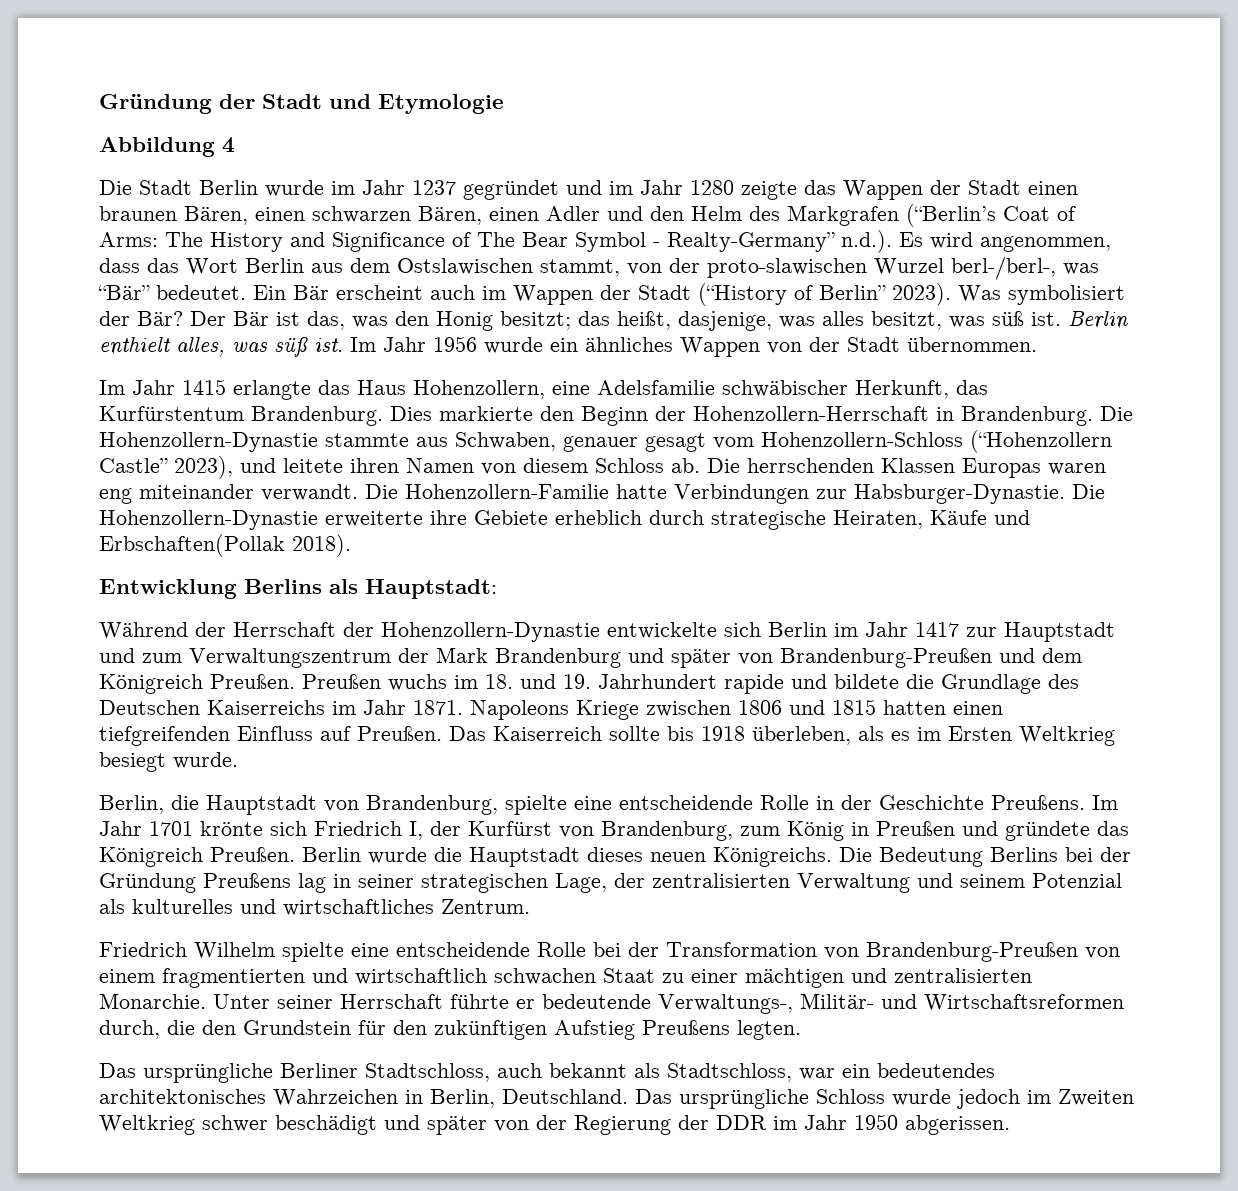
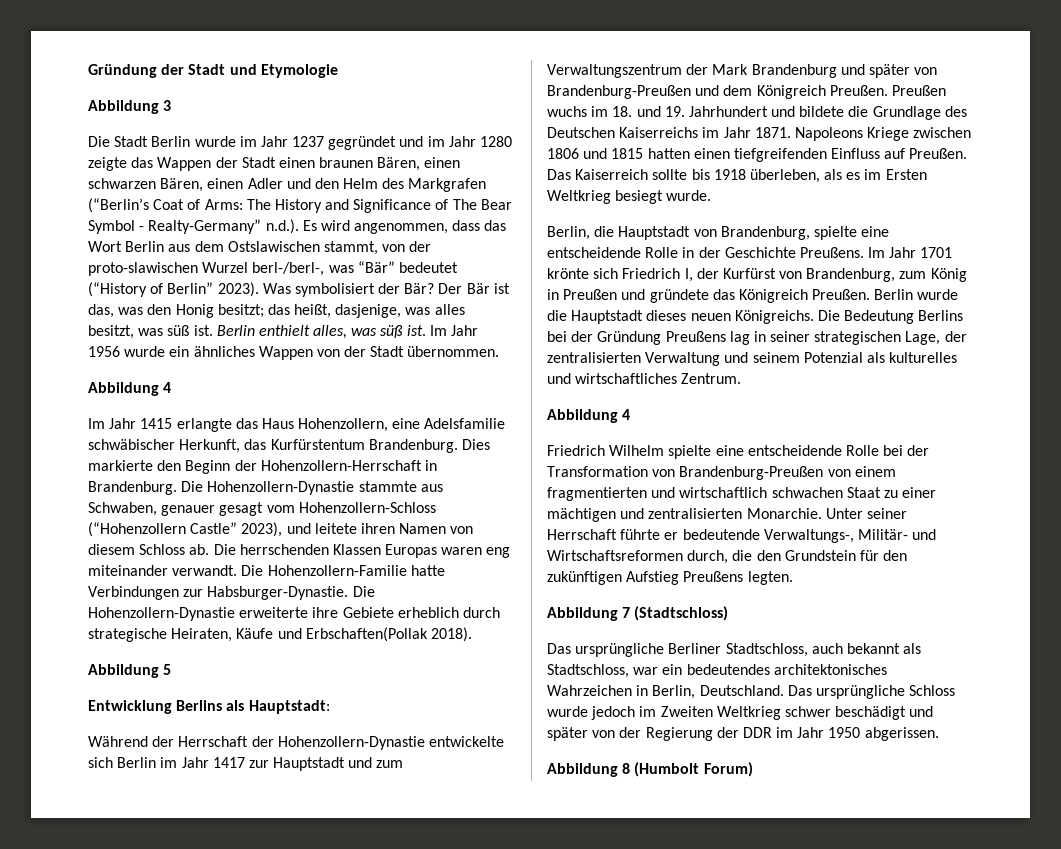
- Abbildung 4
+ Abbildung 3
- The History and Significance of The Bear Symbol - Realty-Germany” n.d.). Es wird angenommen, dass das Wort Berlin aus dem Ostslawischen stammt, von der proto-slawischen Wurzel berl-/berl-, was “Bär” bedeutet. Ein Bär erscheint auch im Wappen der Stadt (“History of Berlin” 2023).
+ The History and Significance of The Bear Symbol - Realty-Germany” n.d.). Es wird angenommen, dass das Wort Berlin aus dem Ostslawischen stammt, von der proto-slawischen Wurzel berl-/berl-, was “Bär” bedeutet (“History of Berlin” 2023).
  Im Jahr 1956 wurde ein ähnliches Wappen von der Stadt übernommen.
+ Abbildung 4
+ Abbildung 5
- Preußen wuchs im 18. und 19. Jahrhundert rapide und bildete die Grundlage des Deutschen Kaiserreichs im Jahr 1871.
+ Preußen wuchs im 18. und 19. Jahrhundert und bildete die Grundlage des Deutschen Kaiserreichs im Jahr 1871.
  Die Bedeutung Berlins bei der Gründung Preußens lag in seiner strategischen Lage, der zentralisierten Verwaltung und seinem Potenzial als kulturelles und wirtschaftliches Zentrum.
+ Abbildung 4
+ Abbildung 7 (Stadtschloss)
+ Abbildung 8 (Humbolt Forum)

